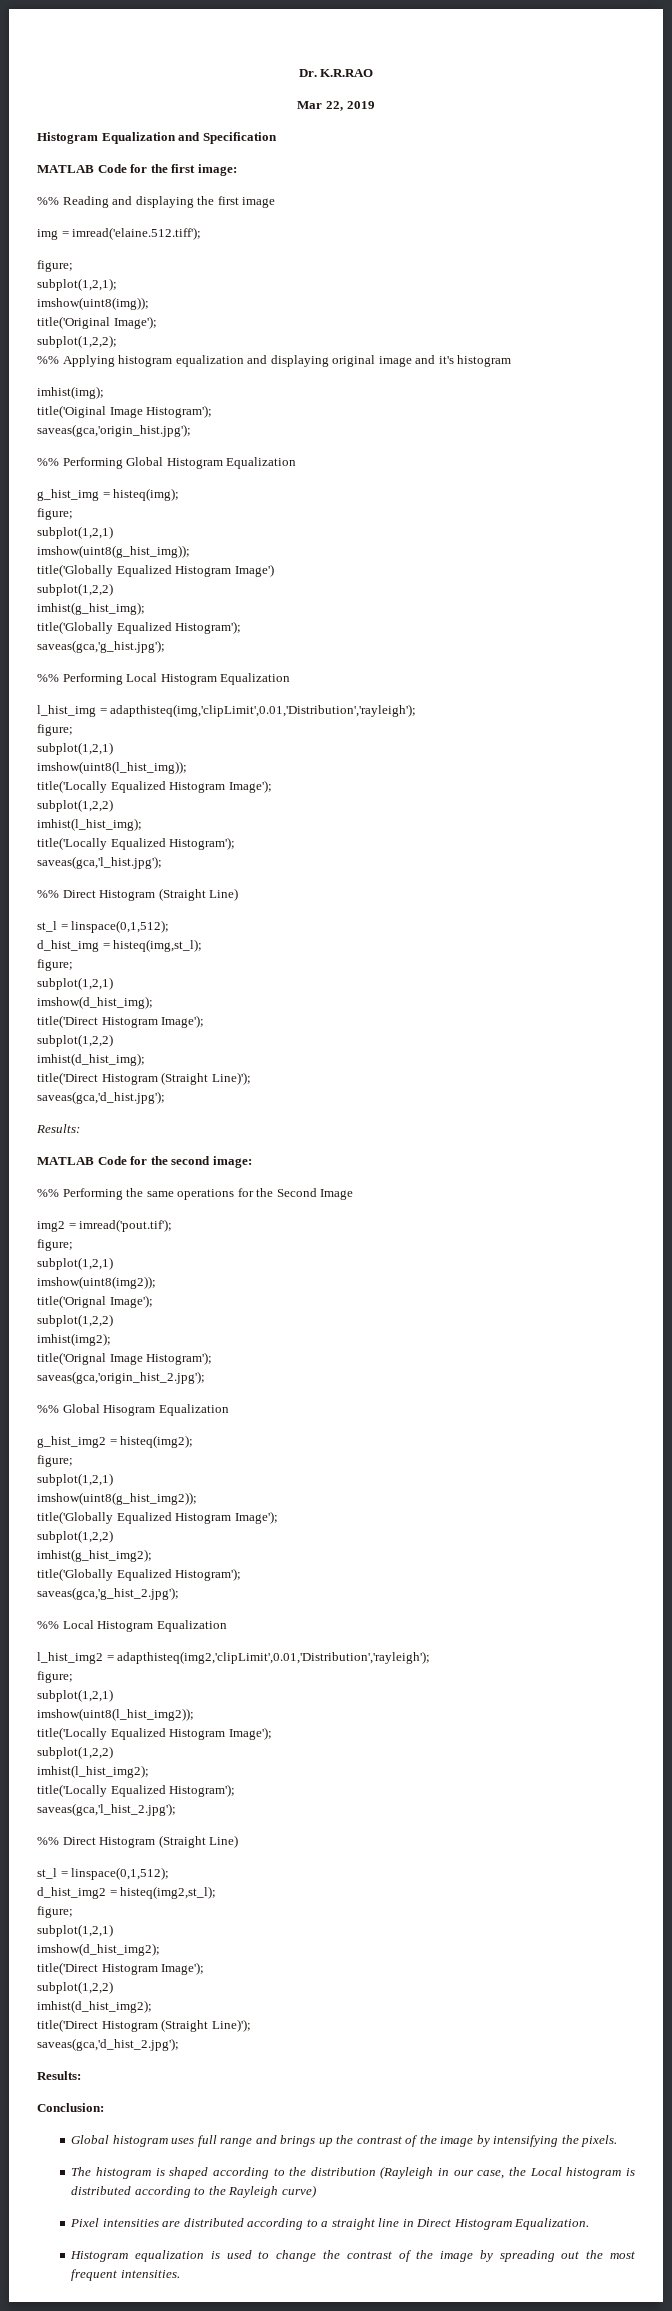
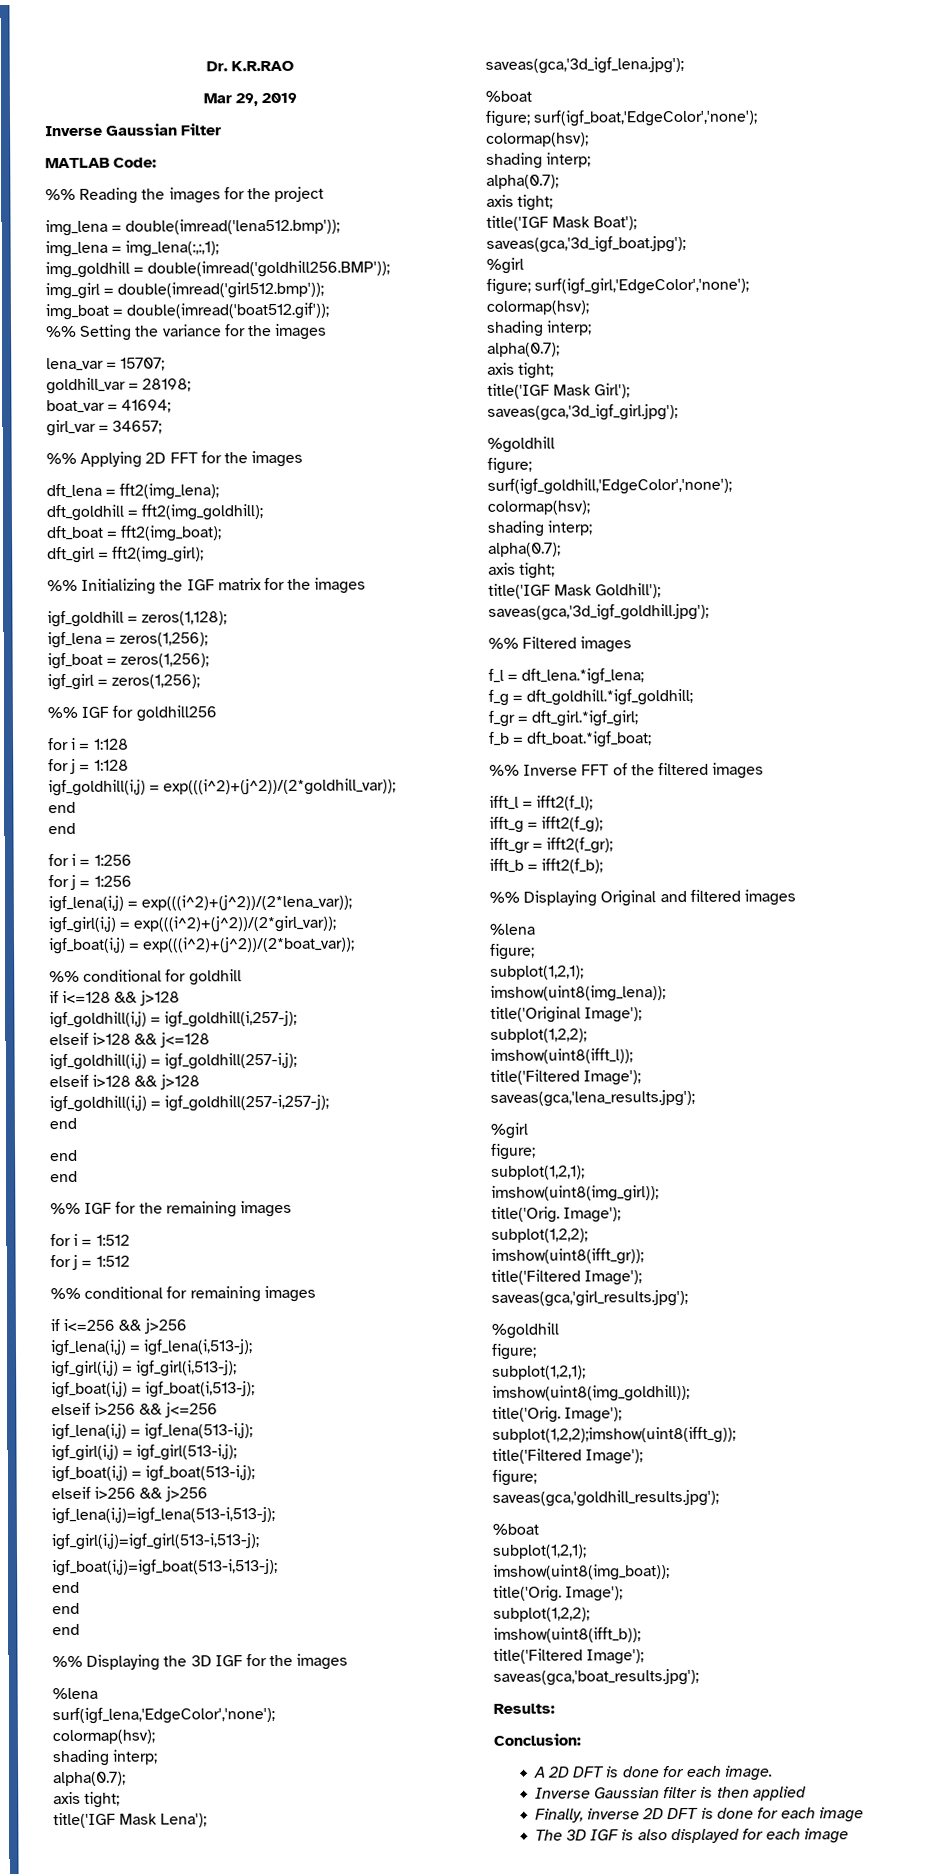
- Mar 22, 2019
+ Mar 29, 2019
- Histogram Equalization and Specification
- MATLAB Code for the first image:
- %% Reading and displaying the first image
- img = imread('elaine.512.tiff');
+ Inverse Gaussian Filter
+ MATLAB Code:
+ %% Reading the images for the project
+ img_lena = double(imread('lena512.bmp'));
+ img_lena = img_lena(:,:,1);
+ img_goldhill = double(imread('goldhill256.BMP'));
+ img_girl = double(imread('girl512.bmp'));
+ img_boat = double(imread('boat512.gif'));
+ %% Setting the variance for the images
+ lena_var = 15707;
+ goldhill_var = 28198;
+ boat_var = 41694;
+ girl_var = 34657;
+ %% Applying 2D FFT for the images
+ dft_lena = fft2(img_lena);
+ dft_goldhill = fft2(img_goldhill);
+ dft_boat = fft2(img_boat);
+ dft_girl = fft2(img_girl);
+ %% Initializing the IGF matrix for the images
+ igf_goldhill = zeros(1,128);
+ igf_lena = zeros(1,256);
+ igf_boat = zeros(1,256);
+ igf_girl = zeros(1,256);
+ %% IGF for goldhill256
+ for i = 1:128
+ for j = 1:128
+ igf_goldhill(i,j) = exp(((i^2)+(j^2))/(2*goldhill_var));
+ end
+ end
+ for i = 1:256
+ for j = 1:256
+ igf_lena(i,j) = exp(((i^2)+(j^2))/(2*lena_var));
+ igf_girl(i,j) = exp(((i^2)+(j^2))/(2*girl_var));
+ igf_boat(i,j) = exp(((i^2)+(j^2))/(2*boat_var));
+ %% conditional for goldhill
+ if i<=128 && j>128
+ igf_goldhill(i,j) = igf_goldhill(i,257-j);
+ elseif i>128 && j<=128
+ igf_goldhill(i,j) = igf_goldhill(257-i,j);
+ elseif i>128 && j>128
+ igf_goldhill(i,j) = igf_goldhill(257-i,257-j);
+ end
+ end
+ end
+ %% IGF for the remaining images
+ for i = 1:512
+ for j = 1:512
+ %% conditional for remaining images
+ if i<=256 && j>256
+ igf_lena(i,j) = igf_lena(i,513-j);
+ igf_girl(i,j) = igf_girl(i,513-j);
+ igf_boat(i,j) = igf_boat(i,513-j);
+ elseif i>256 && j<=256
+ igf_lena(i,j) = igf_lena(513-i,j);
+ igf_girl(i,j) = igf_girl(513-i,j);
+ igf_boat(i,j) = igf_boat(513-i,j);
+ elseif i>256 && j>256
+ igf_lena(i,j)=igf_lena(513-i,513-j);
+ igf_girl(i,j)=igf_girl(513-i,513-j);
+ igf_boat(i,j)=igf_boat(513-i,513-j);
+ end
+ end
+ end
+ %% Displaying the 3D IGF for the images
+ %lena
+ surf(igf_lena,'EdgeColor','none');
+ colormap(hsv);
+ shading interp;
+ alpha(0.7);
+ axis tight;
+ title('IGF Mask Lena');
+ saveas(gca,'3d_igf_lena.jpg');
+ %boat
+ figure; surf(igf_boat,'EdgeColor','none');
+ colormap(hsv);
+ shading interp;
+ alpha(0.7);
+ axis tight;
+ title('IGF Mask Boat');
+ saveas(gca,'3d_igf_boat.jpg');
+ %girl
+ figure; surf(igf_girl,'EdgeColor','none');
+ colormap(hsv);
+ shading interp;
+ alpha(0.7);
+ axis tight;
+ title('IGF Mask Girl');
+ saveas(gca,'3d_igf_girl.jpg');
+ %goldhill
+ figure;
+ surf(igf_goldhill,'EdgeColor','none');
+ colormap(hsv);
+ shading interp;
+ alpha(0.7);
+ axis tight;
+ title('IGF Mask Goldhill');
+ saveas(gca,'3d_igf_goldhill.jpg');
+ %% Filtered images
+ f_l = dft_lena.*igf_lena;
+ f_g = dft_goldhill.*igf_goldhill;
+ f_gr = dft_girl.*igf_girl;
+ f_b = dft_boat.*igf_boat;
+ %% Inverse FFT of the filtered images
+ ifft_l = ifft2(f_l);
+ ifft_g = ifft2(f_g);
+ ifft_gr = ifft2(f_gr);
+ ifft_b = ifft2(f_b);
+ %% Displaying Original and filtered images
+ %lena
  figure;
  subplot(1,2,1);
- imshow(uint8(img));
+ imshow(uint8(img_lena));
- %% Applying histogram equalization and displaying original image and it's histogram
- imhist(img);
- title('Oiginal Image Histogram');
- saveas(gca,'origin_hist.jpg');
- %% Performing Global Histogram Equalization
- g_hist_img = histeq(img);
+ imshow(uint8(ifft_l));
+ title('Filtered Image');
+ saveas(gca,'lena_results.jpg');
+ %girl
  figure;
- subplot(1,2,1)
- imshow(uint8(g_hist_img));
- title('Globally Equalized Histogram Image')
- subplot(1,2,2)
- imhist(g_hist_img);
- title('Globally Equalized Histogram');
- saveas(gca,'g_hist.jpg');
- %% Performing Local Histogram Equalization
- l_hist_img = adapthisteq(img,'clipLimit',0.01,'Distribution','rayleigh');
+ subplot(1,2,1);
+ imshow(uint8(img_girl));
+ title('Orig. Image');
+ subplot(1,2,2);
+ imshow(uint8(ifft_gr));
+ title('Filtered Image');
+ saveas(gca,'girl_results.jpg');
+ %goldhill
  figure;
- subplot(1,2,1)
- imshow(uint8(l_hist_img));
- title('Locally Equalized Histogram Image');
- subplot(1,2,2)
- imhist(l_hist_img);
- title('Locally Equalized Histogram');
- saveas(gca,'l_hist.jpg');
- %% Direct Histogram (Straight Line)
- st_l = linspace(0,1,512);
- d_hist_img = histeq(img,st_l);
+ subplot(1,2,1);
+ imshow(uint8(img_goldhill));
+ title('Orig. Image');
+ subplot(1,2,2);imshow(uint8(ifft_g));
+ title('Filtered Image');
  figure;
- subplot(1,2,1)
- imshow(d_hist_img);
- title('Direct Histogram Image');
- subplot(1,2,2)
- imhist(d_hist_img);
- title('Direct Histogram (Straight Line)');
- saveas(gca,'d_hist.jpg');
- Results:
- MATLAB Code for the second image:
- %% Performing the same operations for the Second Image
- img2 = imread('pout.tif');
- figure;
- subplot(1,2,1)
- imshow(uint8(img2));
- title('Orignal Image');
- subplot(1,2,2)
- imhist(img2);
- title('Orignal Image Histogram');
- saveas(gca,'origin_hist_2.jpg');
- %% Global Hisogram Equalization
- g_hist_img2 = histeq(img2);
- figure;
- subplot(1,2,1)
- imshow(uint8(g_hist_img2));
- title('Globally Equalized Histogram Image');
- subplot(1,2,2)
- imhist(g_hist_img2);
- title('Globally Equalized Histogram');
- saveas(gca,'g_hist_2.jpg');
- %% Local Histogram Equalization
- l_hist_img2 = adapthisteq(img2,'clipLimit',0.01,'Distribution','rayleigh');
- figure;
- subplot(1,2,1)
- imshow(uint8(l_hist_img2));
- title('Locally Equalized Histogram Image');
- subplot(1,2,2)
- imhist(l_hist_img2);
- title('Locally Equalized Histogram');
- saveas(gca,'l_hist_2.jpg');
- %% Direct Histogram (Straight Line)
- st_l = linspace(0,1,512);
- d_hist_img2 = histeq(img2,st_l);
- figure;
- subplot(1,2,1)
- imshow(d_hist_img2);
- title('Direct Histogram Image');
- subplot(1,2,2)
- imhist(d_hist_img2);
- title('Direct Histogram (Straight Line)');
- saveas(gca,'d_hist_2.jpg');
+ saveas(gca,'goldhill_results.jpg');
+ %boat
+ subplot(1,2,1);
+ imshow(uint8(img_boat));
+ title('Orig. Image');
+ subplot(1,2,2);
+ imshow(uint8(ifft_b));
+ title('Filtered Image');
+ saveas(gca,'boat_results.jpg');
  Results:
  Conclusion:
- Global histogram uses full range and brings up the contrast of the image by intensifying the pixels.
- The histogram is shaped according to the distribution (Rayleigh in our case, the Local histogram is distributed according to the Rayleigh curve)
- Pixel intensities are distributed according to a straight line in Direct Histogram Equalization.
- Histogram equalization is used to change the contrast of the image by spreading out the most frequent intensities.
+ A 2D DFT is done for each image.
+ Inverse Gaussian filter is then applied
+ Finally, inverse 2D DFT is done for each image
+ The 3D IGF is also displayed for each image

